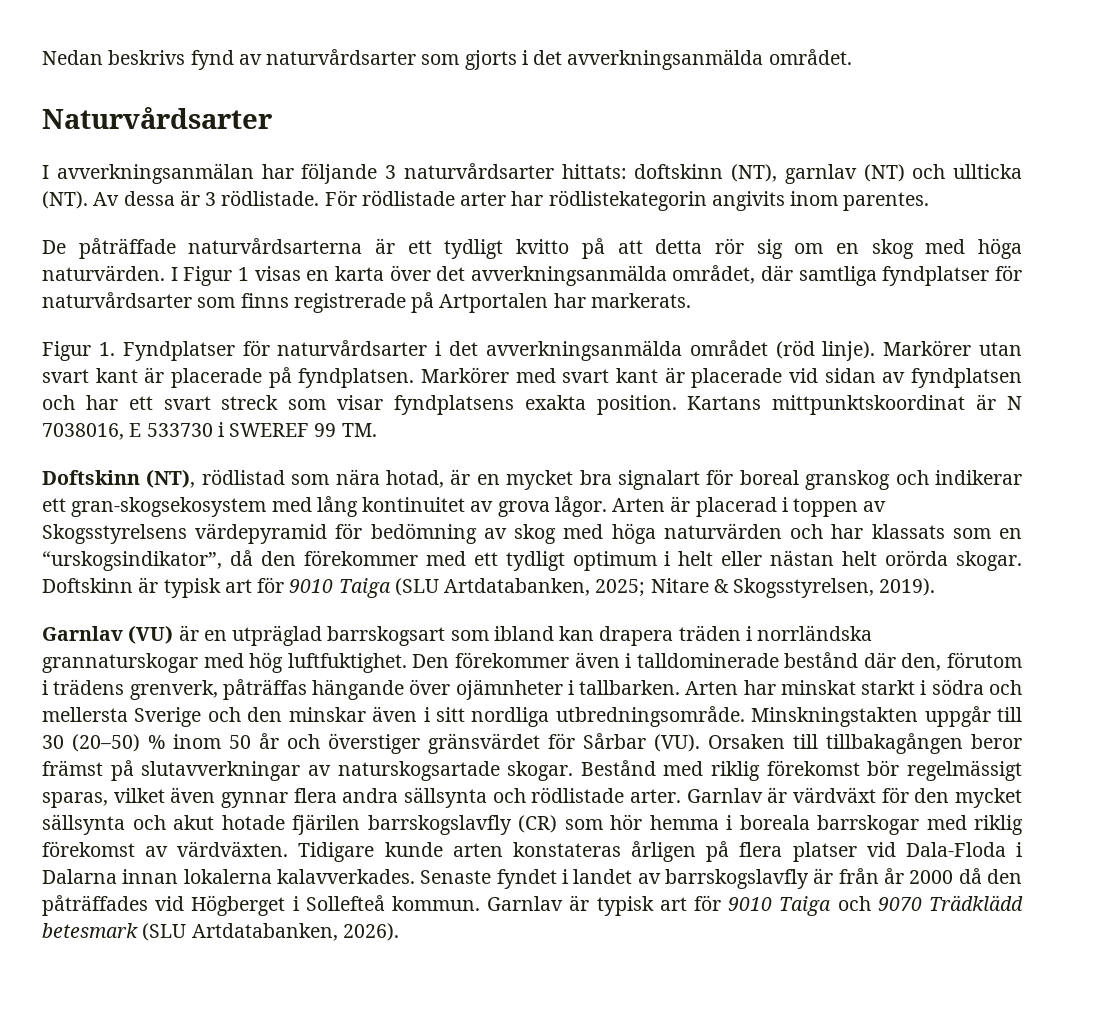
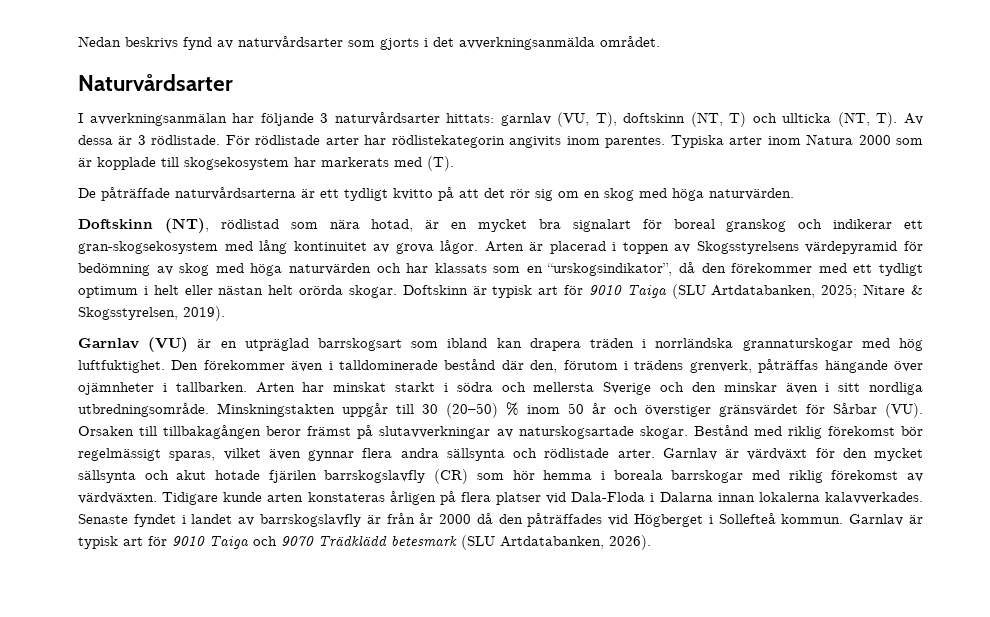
- I avverkningsanmälan har följande 3 naturvårdsarter hittats: doftskinn (NT), garnlav (NT) och ullticka (NT). Av dessa är 3 rödlistade.
+ I avverkningsanmälan har följande 3 naturvårdsarter hittats: garnlav (VU, T), doftskinn (NT, T) och ullticka (NT, T). Av dessa är 3 rödlistade.
+ Typiska arter inom Natura 2000 som är kopplade till skogsekosystem har markerats med (T).
- De påträffade naturvårdsarterna är ett tydligt kvitto på att detta rör sig om en skog med höga naturvärden. I Figur 1 visas en karta över det avverkningsanmälda området, där samtliga fyndplatser för naturvårdsarter som finns registrerade på Artportalen har markerats.
- Figur 1. Fyndplatser för naturvårdsarter i det avverkningsanmälda området (röd linje). Markörer utan svart kant är placerade på fyndplatsen. Markörer med svart kant är placerade vid sidan av fyndplatsen och har ett svart streck som visar fyndplatsens exakta position. Kartans mittpunktskoordinat är N 7038016, E 533730 i SWEREF 99 TM.
+ De påträffade naturvårdsarterna är ett tydligt kvitto på att det rör sig om en skog med höga naturvärden.

